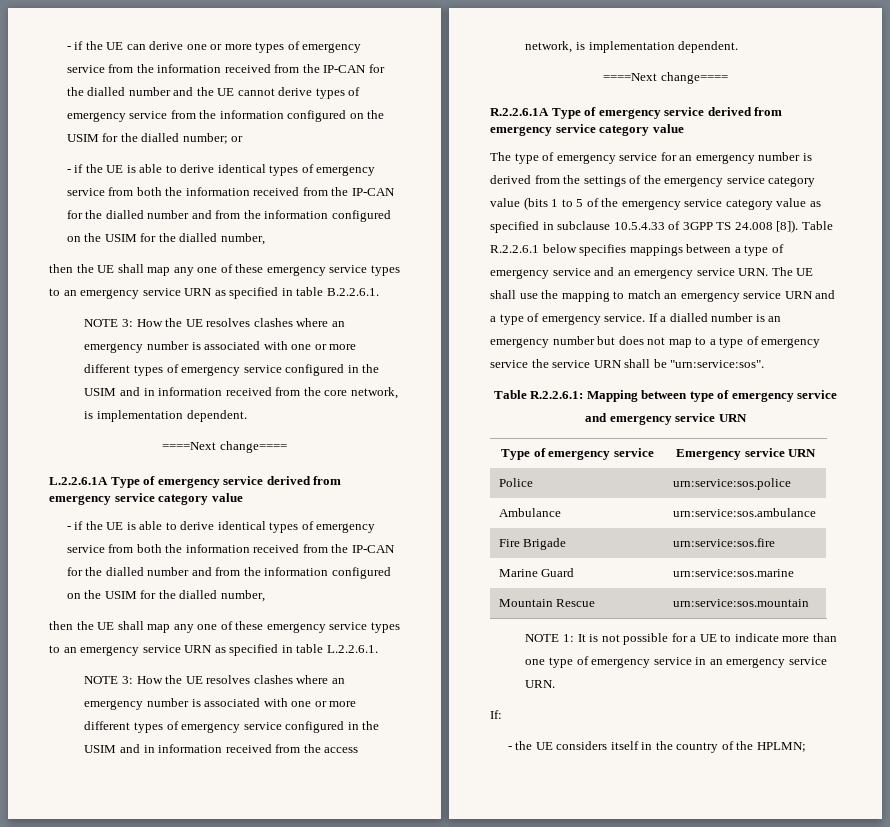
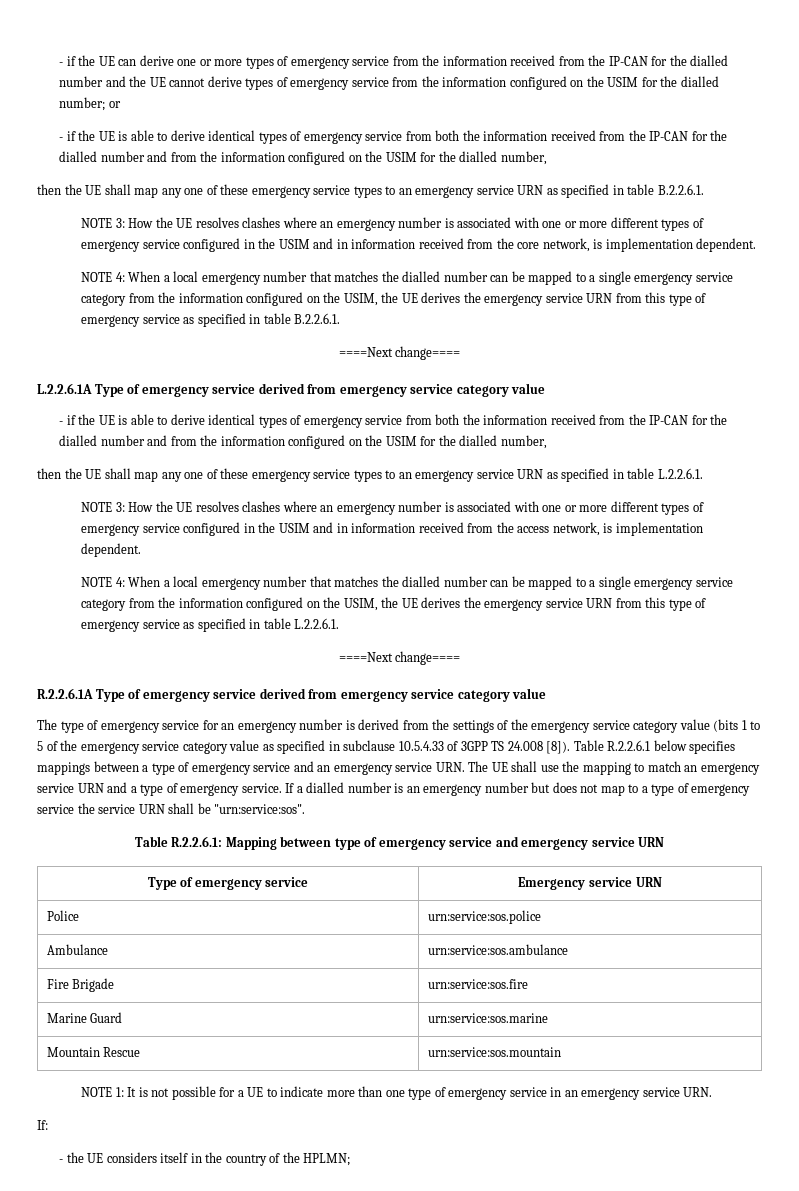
+ NOTE 4: When a local emergency number that matches the dialled number can be mapped to a single emergency service category from the information configured on the USIM, the UE derives the emergency service URN from this type of emergency service as specified in table B.2.2.6.1.
+ NOTE 4: When a local emergency number that matches the dialled number can be mapped to a single emergency service category from the information configured on the USIM, the UE derives the emergency service URN from this type of emergency service as specified in table L.2.2.6.1.

